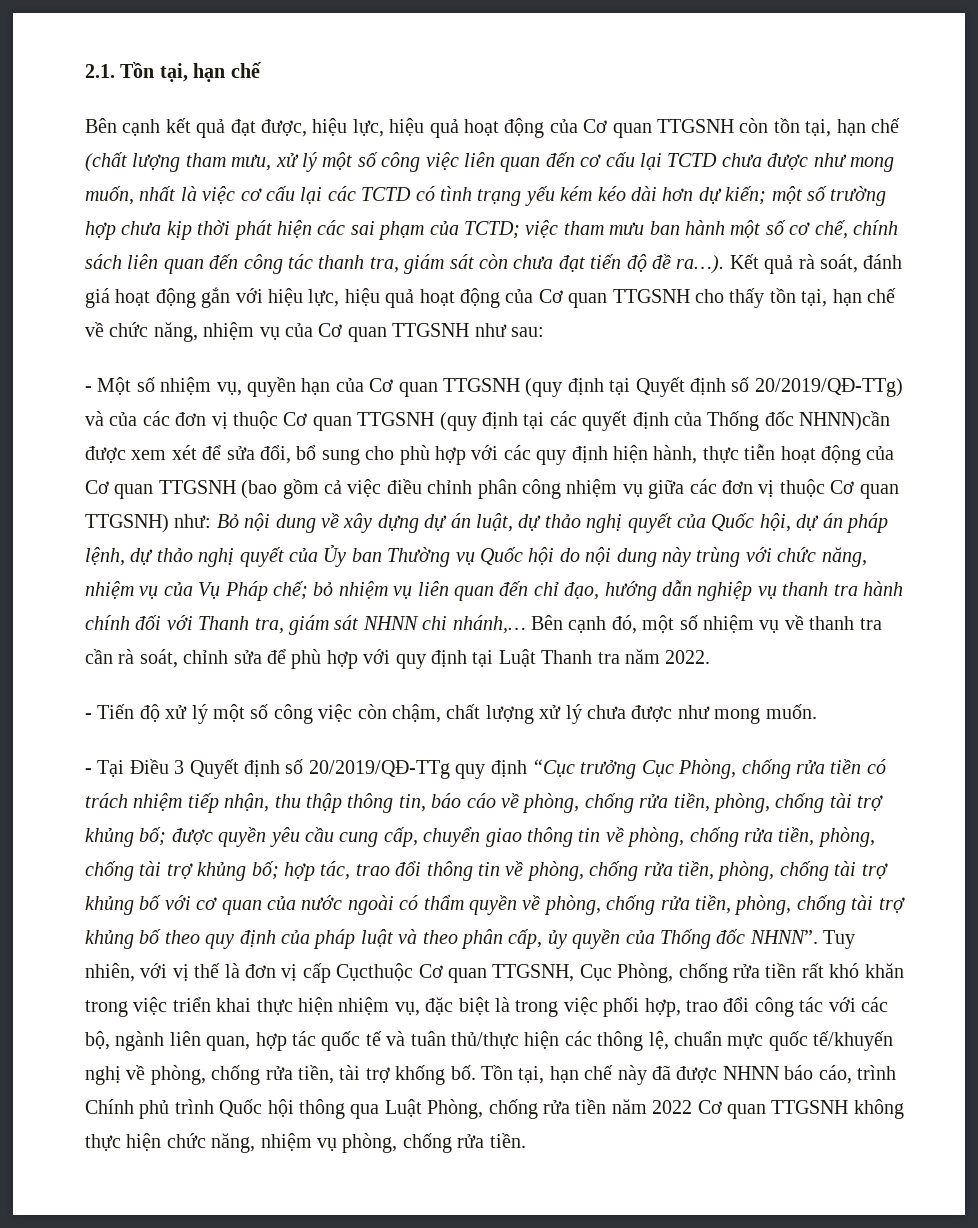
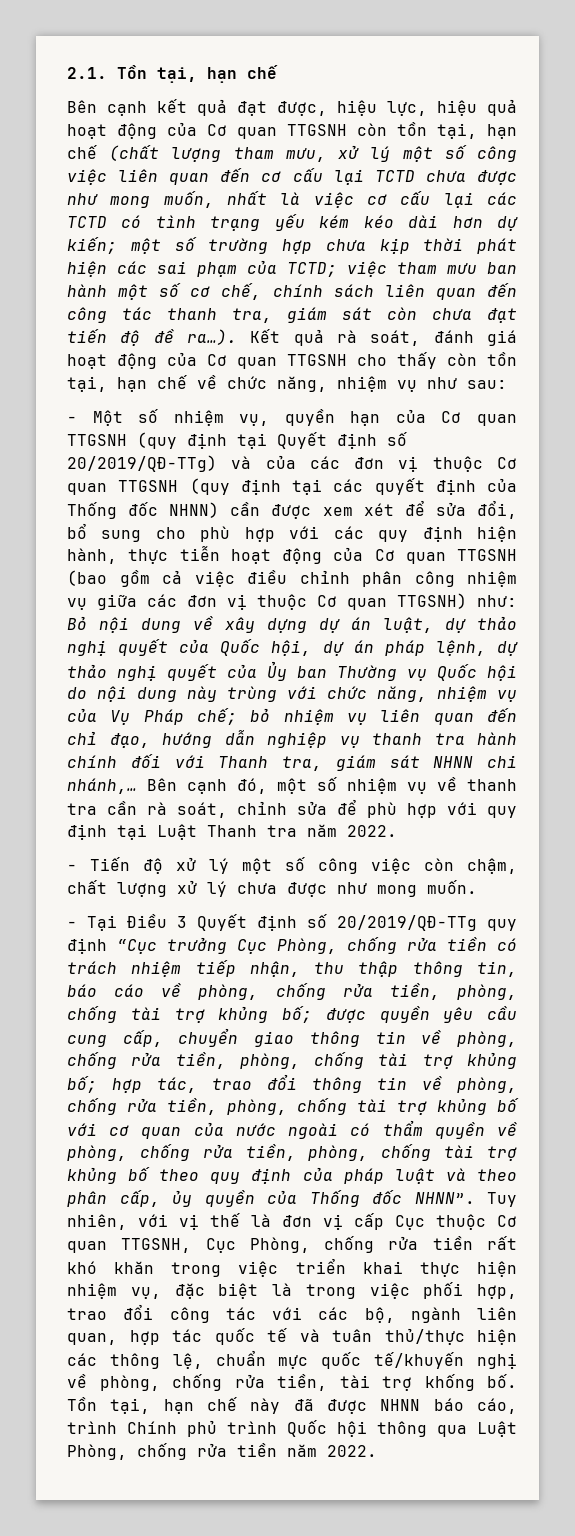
- Kết quả rà soát, đánh giá hoạt động gắn với hiệu lực, hiệu quả hoạt động của Cơ quan TTGSNH cho thấy tồn tại, hạn chế về chức năng, nhiệm vụ của Cơ quan TTGSNH như sau:
+ Kết quả rà soát, đánh giá hoạt động của Cơ quan TTGSNH cho thấy còn tồn tại, hạn chế về chức năng, nhiệm vụ như sau:
- - Một số nhiệm vụ, quyền hạn của Cơ quan TTGSNH (quy định tại Quyết định số 20/2019/QĐ-TTg) và của các đơn vị thuộc Cơ quan TTGSNH (quy định tại các quyết định của Thống đốc NHNN)cần được xem xét để sửa đổi, bổ sung cho phù hợp với các quy định hiện hành, thực tiễn hoạt động của Cơ quan TTGSNH (bao gồm cả việc điều chỉnh phân công nhiệm vụ giữa các đơn vị thuộc Cơ quan TTGSNH) như:
+ - Một số nhiệm vụ, quyền hạn của Cơ quan TTGSNH (quy định tại Quyết định số 20/2019/QĐ-TTg) và của các đơn vị thuộc Cơ quan TTGSNH (quy định tại các quyết định của Thống đốc NHNN) cần được xem xét để sửa đổi, bổ sung cho phù hợp với các quy định hiện hành, thực tiễn hoạt động của Cơ quan TTGSNH (bao gồm cả việc điều chỉnh phân công nhiệm vụ giữa các đơn vị thuộc Cơ quan TTGSNH) như:
- Tuy nhiên, với vị thế là đơn vị cấp Cụcthuộc Cơ quan TTGSNH, Cục Phòng, chống rửa tiền rất khó khăn trong việc triển khai thực hiện nhiệm vụ, đặc biệt là trong việc phối hợp, trao đổi công tác với các bộ, ngành liên quan, hợp tác quốc tế và tuân thủ/thực hiện các thông lệ, chuẩn mực quốc tế/khuyến nghị về phòng, chống rửa tiền, tài trợ khống bố.
+ Tuy nhiên, với vị thế là đơn vị cấp Cục thuộc Cơ quan TTGSNH, Cục Phòng, chống rửa tiền rất khó khăn trong việc triển khai thực hiện nhiệm vụ, đặc biệt là trong việc phối hợp, trao đổi công tác với các bộ, ngành liên quan, hợp tác quốc tế và tuân thủ/thực hiện các thông lệ, chuẩn mực quốc tế/khuyến nghị về phòng, chống rửa tiền, tài trợ khống bố.
- Tồn tại, hạn chế này đã được NHNN báo cáo, trình Chính phủ trình Quốc hội thông qua Luật Phòng, chống rửa tiền năm 2022 Cơ quan TTGSNH không thực hiện chức năng, nhiệm vụ phòng, chống rửa tiền.
+ Tồn tại, hạn chế này đã được NHNN báo cáo, trình Chính phủ trình Quốc hội thông qua Luật Phòng, chống rửa tiền năm 2022.

